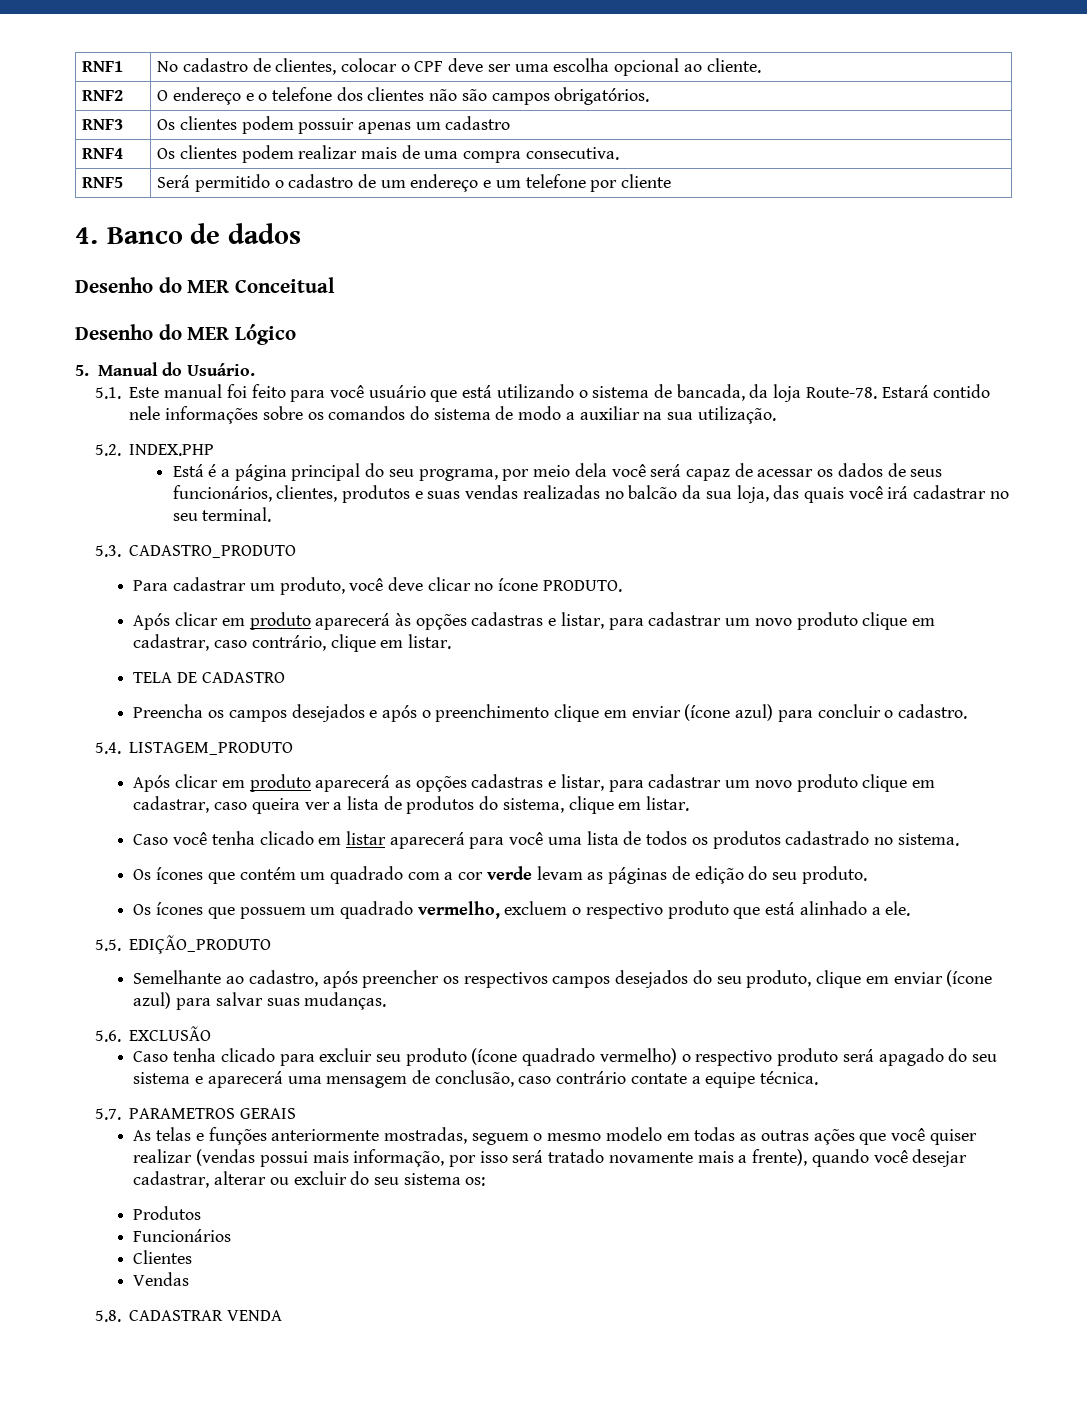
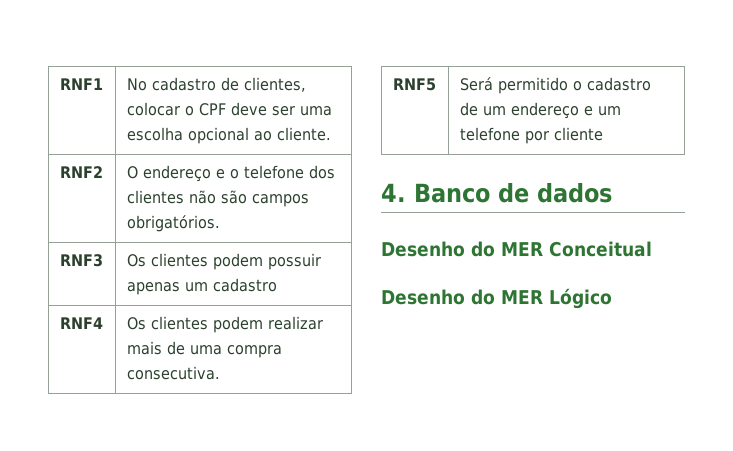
- 5. Manual do Usuário.
- 5.1. Este manual foi feito para você usuário que está utilizando o sistema de bancada, da loja Route-78. Estará contido nele informações sobre os comandos do sistema de modo a auxiliar na sua utilização.
- 5.2. INDEX.PHP
- Está é a página principal do seu programa, por meio dela você será capaz de acessar os dados de seus funcionários, clientes, produtos e suas vendas realizadas no balcão da sua loja, das quais você irá cadastrar no seu terminal.
- 5.3. CADASTRO_PRODUTO
- Para cadastrar um produto, você deve clicar no ícone PRODUTO.
- Após clicar em produto aparecerá às opções cadastras e listar, para cadastrar um novo produto clique em cadastrar, caso contrário, clique em listar.
- TELA DE CADASTRO
- Preencha os campos desejados e após o preenchimento clique em enviar (ícone azul) para concluir o cadastro.
- 5.4. LISTAGEM_PRODUTO
- Após clicar em produto aparecerá as opções cadastras e listar, para cadastrar um novo produto clique em cadastrar, caso queira ver a lista de produtos do sistema, clique em listar.
- Caso você tenha clicado em listar aparecerá para você uma lista de todos os produtos cadastrado no sistema.
- Os ícones que contém um quadrado com a cor verde levam as páginas de edição do seu produto.
- Os ícones que possuem um quadrado vermelho, excluem o respectivo produto que está alinhado a ele.
- 5.5. EDIÇÃO_PRODUTO
- Semelhante ao cadastro, após preencher os respectivos campos desejados do seu produto, clique em enviar (ícone azul) para salvar suas mudanças.
- 5.6. EXCLUSÃO
- Caso tenha clicado para excluir seu produto (ícone quadrado vermelho) o respectivo produto será apagado do seu sistema e aparecerá uma mensagem de conclusão, caso contrário contate a equipe técnica.
- 5.7. PARAMETROS GERAIS
- As telas e funções anteriormente mostradas, seguem o mesmo modelo em todas as outras ações que você quiser realizar (vendas possui mais informação, por isso será tratado novamente mais a frente), quando você desejar cadastrar, alterar ou excluir do seu sistema os:
- Produtos
- Funcionários
- Clientes
- Vendas
- 5.8. CADASTRAR VENDA

